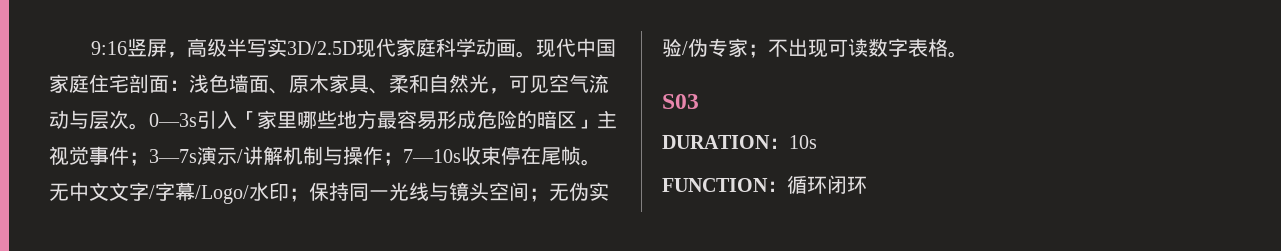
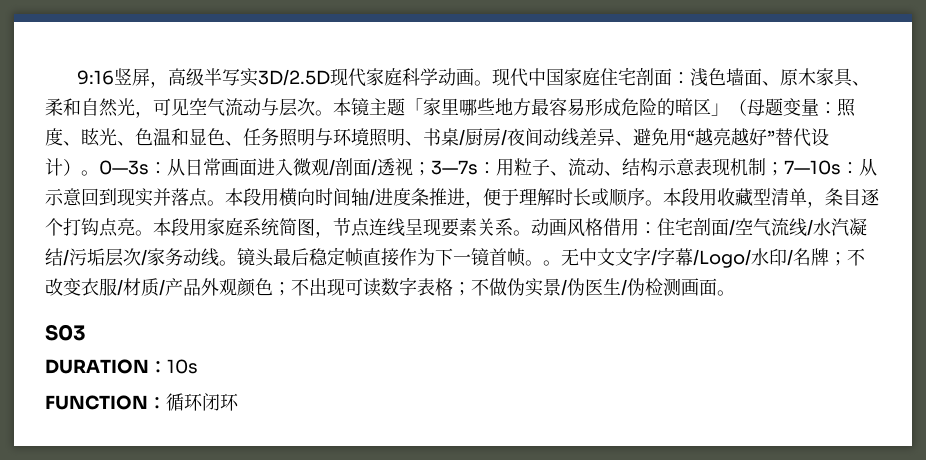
- 0—3s引入「家里哪些地方最容易形成危险的暗区」主视觉事件；3—7s演示/讲解机制与操作；7—10s收束停在尾帧。
+ 本镜主题「家里哪些地方最容易形成危险的暗区」（母题变量：照度、眩光、色温和显色、任务照明与环境照明、书桌/厨房/夜间动线差异、避免用“越亮越好”替代设计）。0—3s：从日常画面进入微观/剖面/透视；3—7s：用粒子、流动、结构示意表现机制；7—10s：从示意回到现实并落点。本段用横向时间轴/进度条推进，便于理解时长或顺序。本段用收藏型清单，条目逐个打钩点亮。本段用家庭系统简图，节点连线呈现要素关系。动画风格借用：住宅剖面/空气流线/水汽凝结/污垢层次/家务动线。镜头最后稳定帧直接作为下一镜首帧。。
- 无中文文字/字幕/Logo/水印；保持同一光线与镜头空间；无伪实验/伪专家；不出现可读数字表格。
+ 无中文文字/字幕/Logo/水印/名牌；不改变衣服/材质/产品外观颜色；不出现可读数字表格；不做伪实景/伪医生/伪检测画面。

